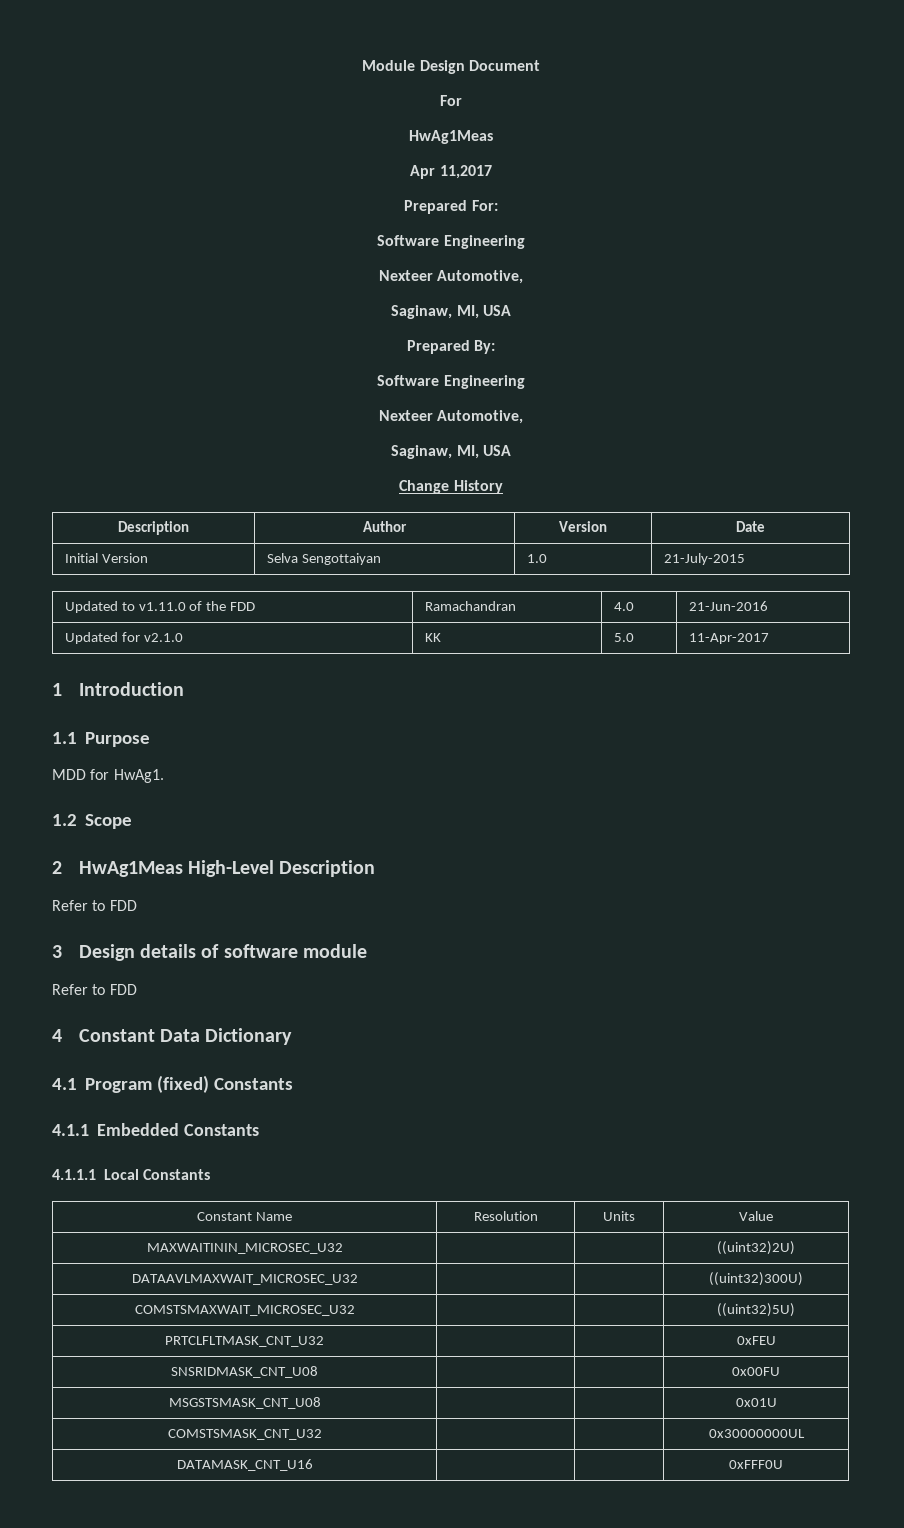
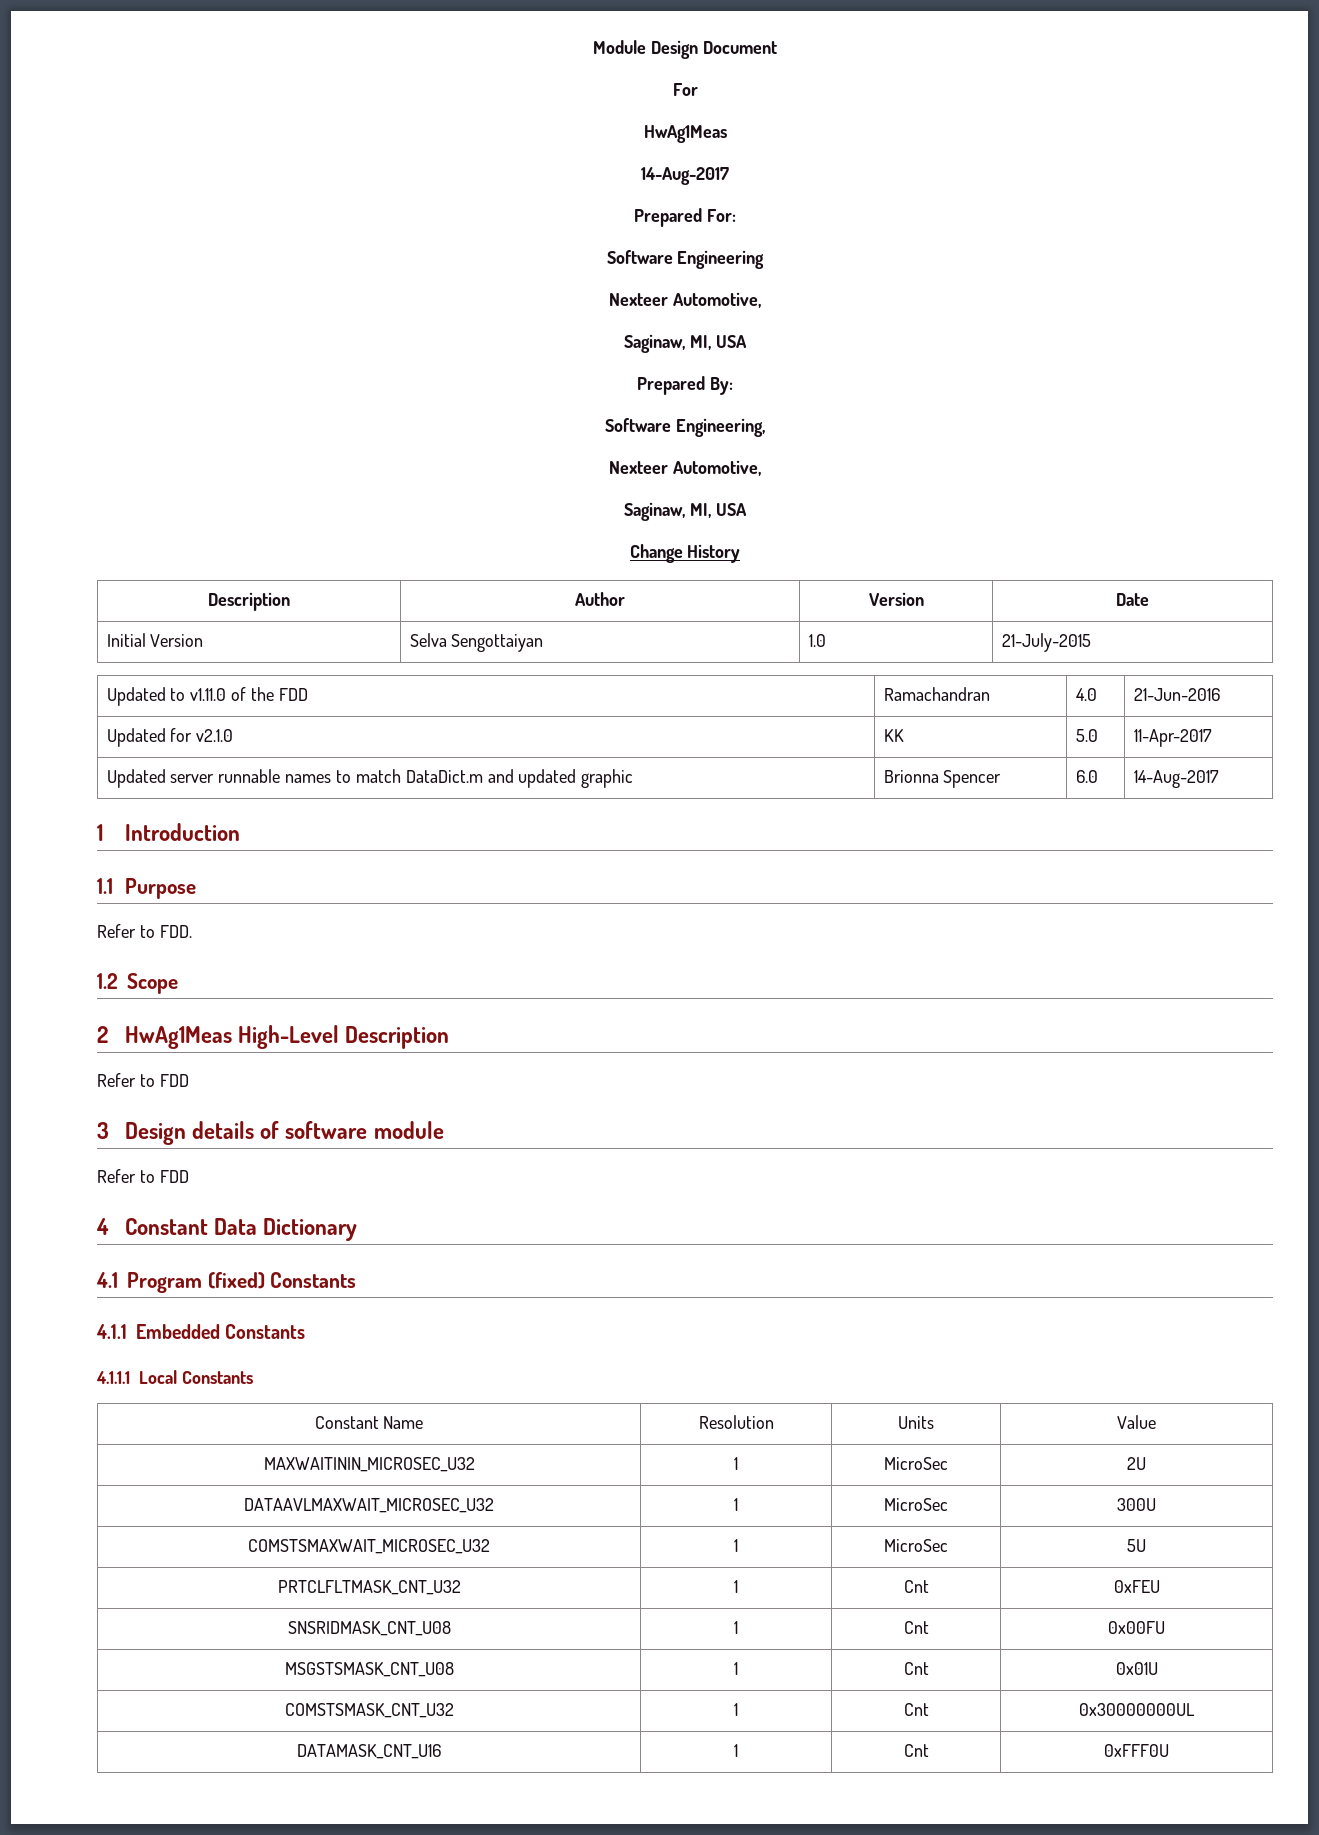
  For
  HwAg1Meas
- Apr 11,2017
+ 14-Aug-2017
  Prepared By:
- Software Engineering
+ Software Engineering,
+ Updated server runnable names to match DataDict.m and updated graphic | Brionna Spencer | 6.0 | 14-Aug-2017
- MDD for HwAg1.
+ Refer to FDD.
- MAXWAITININ_MICROSEC_U32 | | | ((uint32)2U)
- DATAAVLMAXWAIT_MICROSEC_U32 | | | ((uint32)300U)
- COMSTSMAXWAIT_MICROSEC_U32 | | | ((uint32)5U)
+ MAXWAITININ_MICROSEC_U32 | 1 | MicroSec | 2U
+ DATAAVLMAXWAIT_MICROSEC_U32 | 1 | MicroSec | 300U
+ COMSTSMAXWAIT_MICROSEC_U32 | 1 | MicroSec | 5U
- PRTCLFLTMASK_CNT_U32 | | | 0xFEU
+ PRTCLFLTMASK_CNT_U32 | 1 | Cnt | 0xFEU
- SNSRIDMASK_CNT_U08 | | | 0x00FU
+ SNSRIDMASK_CNT_U08 | 1 | Cnt | 0x00FU
- MSGSTSMASK_CNT_U08 | | | 0x01U
+ MSGSTSMASK_CNT_U08 | 1 | Cnt | 0x01U
- COMSTSMASK_CNT_U32 | | | 0x30000000UL
+ COMSTSMASK_CNT_U32 | 1 | Cnt | 0x30000000UL
- DATAMASK_CNT_U16 | | | 0xFFF0U
+ DATAMASK_CNT_U16 | 1 | Cnt | 0xFFF0U

